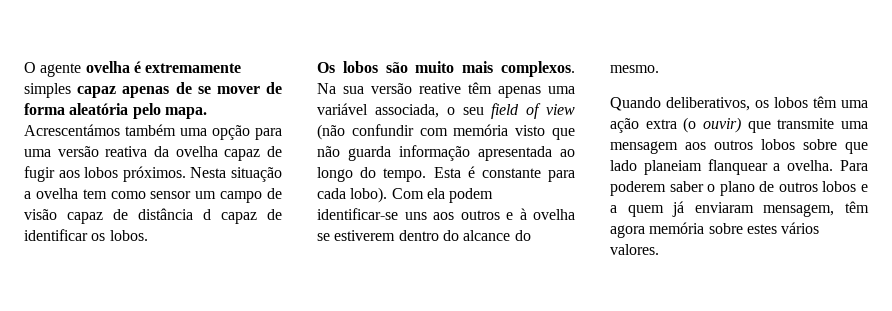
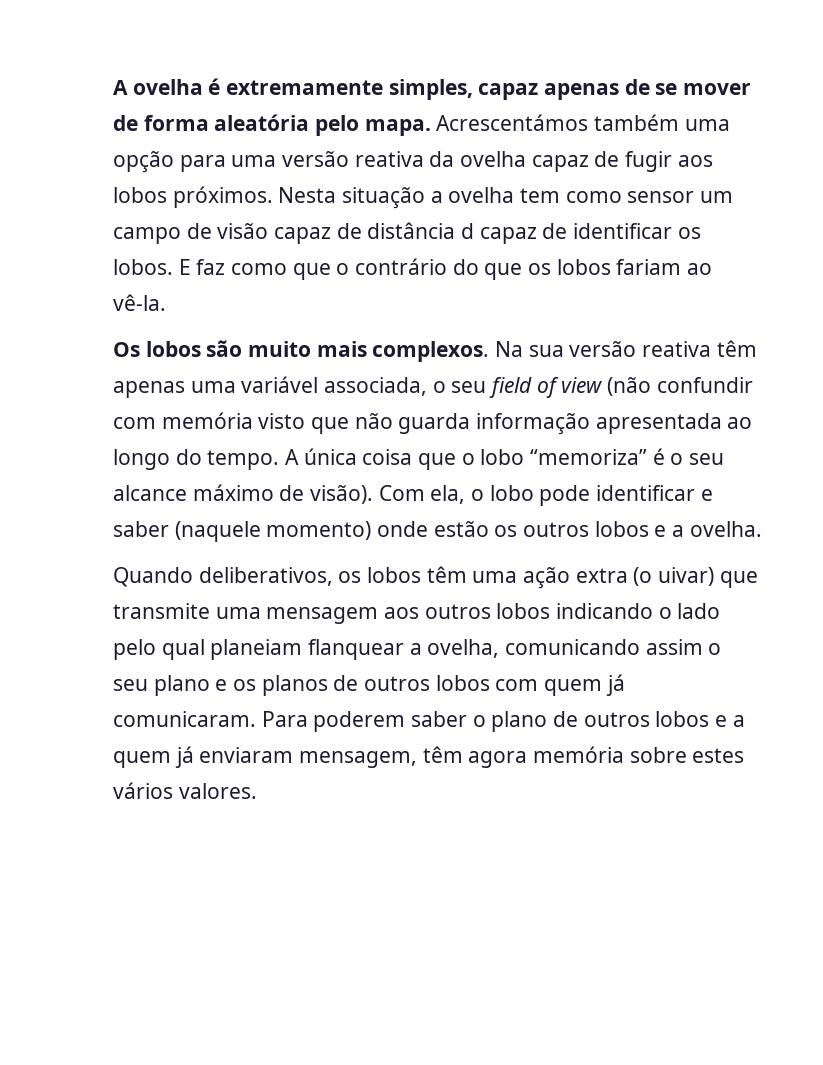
- O agente ovelha é extremamente simples capaz apenas de se mover de forma aleatória pelo mapa.
+ A ovelha é extremamente simples, capaz apenas de se mover de forma aleatória pelo mapa.
+ E faz como que o contrário do que os lobos fariam ao vê-la.
- Na sua versão reative têm apenas uma variável associada, o seu field of view (não confundir com memória visto que não guarda informação apresentada ao longo do tempo.
+ Na sua versão reativa têm apenas uma variável associada, o seu field of view (não confundir com memória visto que não guarda informação apresentada ao longo do tempo.
- Esta é constante para cada lobo). Com ela podem identificar-se uns aos outros e à ovelha se estiverem dentro do alcance do mesmo.
+ A única coisa que o lobo “memoriza” é o seu alcance máximo de visão). Com ela, o lobo pode identificar e saber (naquele momento) onde estão os outros lobos e a ovelha.
- Quando deliberativos, os lobos têm uma ação extra (o ouvir) que transmite uma mensagem aos outros lobos sobre que lado planeiam flanquear a ovelha.
+ Quando deliberativos, os lobos têm uma ação extra (o uivar) que transmite uma mensagem aos outros lobos indicando o lado pelo qual planeiam flanquear a ovelha, comunicando assim o seu plano e os planos de outros lobos com quem já comunicaram.

